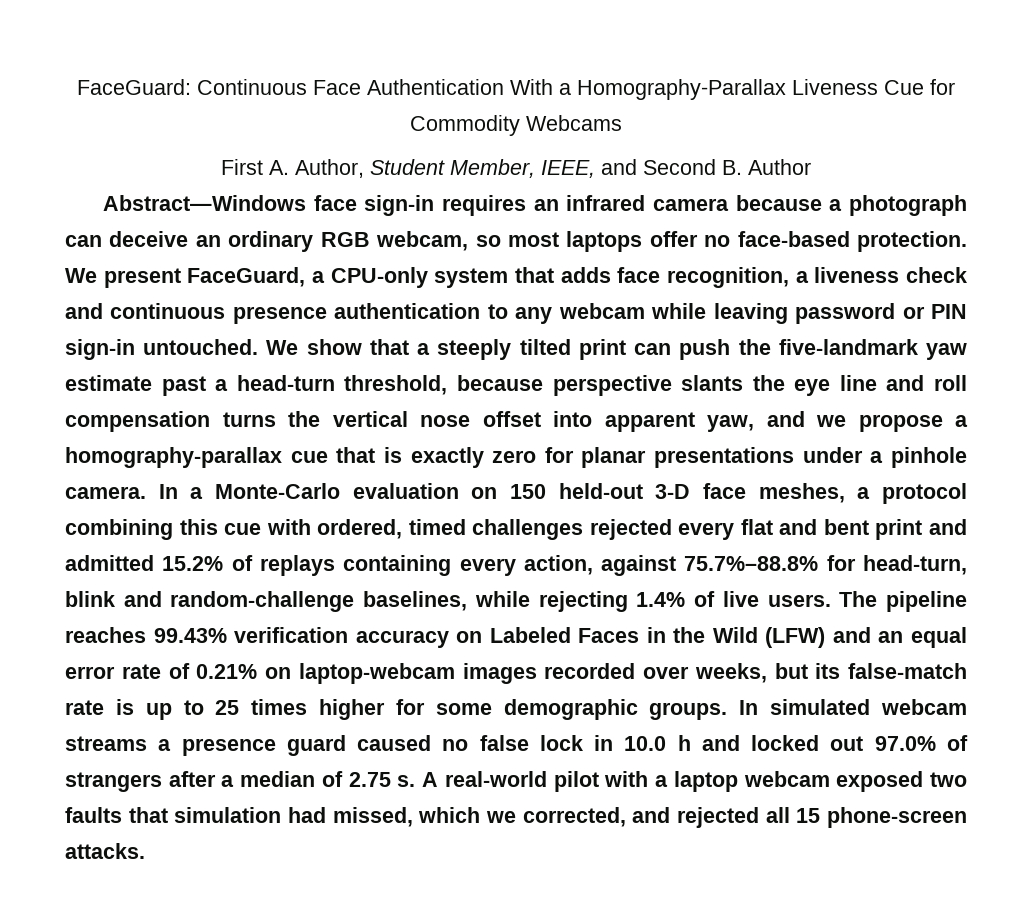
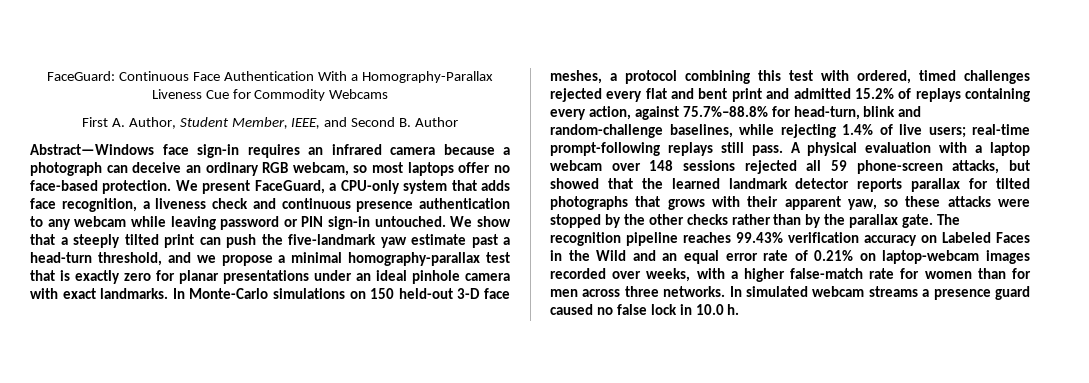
- We show that a steeply tilted print can push the five-landmark yaw estimate past a head-turn threshold, because perspective slants the eye line and roll compensation turns the vertical nose offset into apparent yaw, and we propose a homography-parallax cue that is exactly zero for planar presentations under a pinhole camera. In a Monte-Carlo evaluation on 150 held-out 3-D face meshes, a protocol combining this cue with ordered, timed challenges rejected every flat and bent print and admitted 15.2% of replays containing every action, against 75.7%–88.8% for head-turn, blink and random-challenge baselines, while rejecting 1.4% of live users. The pipeline reaches 99.43% verification accuracy on Labeled Faces in the Wild (LFW) and an equal error rate of 0.21% on laptop-webcam images recorded over weeks, but its false-match rate is up to 25 times higher for some demographic groups.
+ We show that a steeply tilted print can push the five-landmark yaw estimate past a head-turn threshold, and we propose a minimal homography-parallax test that is exactly zero for planar presentations under an ideal pinhole camera with exact landmarks. In Monte-Carlo simulations on 150 held-out 3-D face meshes, a protocol combining this test with ordered, timed challenges rejected every flat and bent print and admitted 15.2% of replays containing every action, against 75.7%–88.8% for head-turn, blink and random-challenge baselines, while rejecting 1.4% of live users; real-time prompt-following replays still pass. A physical evaluation with a laptop webcam over 148 sessions rejected all 59 phone-screen attacks, but showed that the learned landmark detector reports parallax for tilted photographs that grows with their apparent yaw, so these attacks were stopped by the other checks rather than by the parallax gate. The recognition pipeline reaches 99.43% verification accuracy on Labeled Faces in the Wild and an equal error rate of 0.21% on laptop-webcam images recorded over weeks, with a higher false-match rate for women than for men across three networks.
- In simulated webcam streams a presence guard caused no false lock in 10.0 h and locked out 97.0% of strangers after a median of 2.75 s. A real-world pilot with a laptop webcam exposed two faults that simulation had missed, which we corrected, and rejected all 15 phone-screen attacks.
+ In simulated webcam streams a presence guard caused no false lock in 10.0 h.

